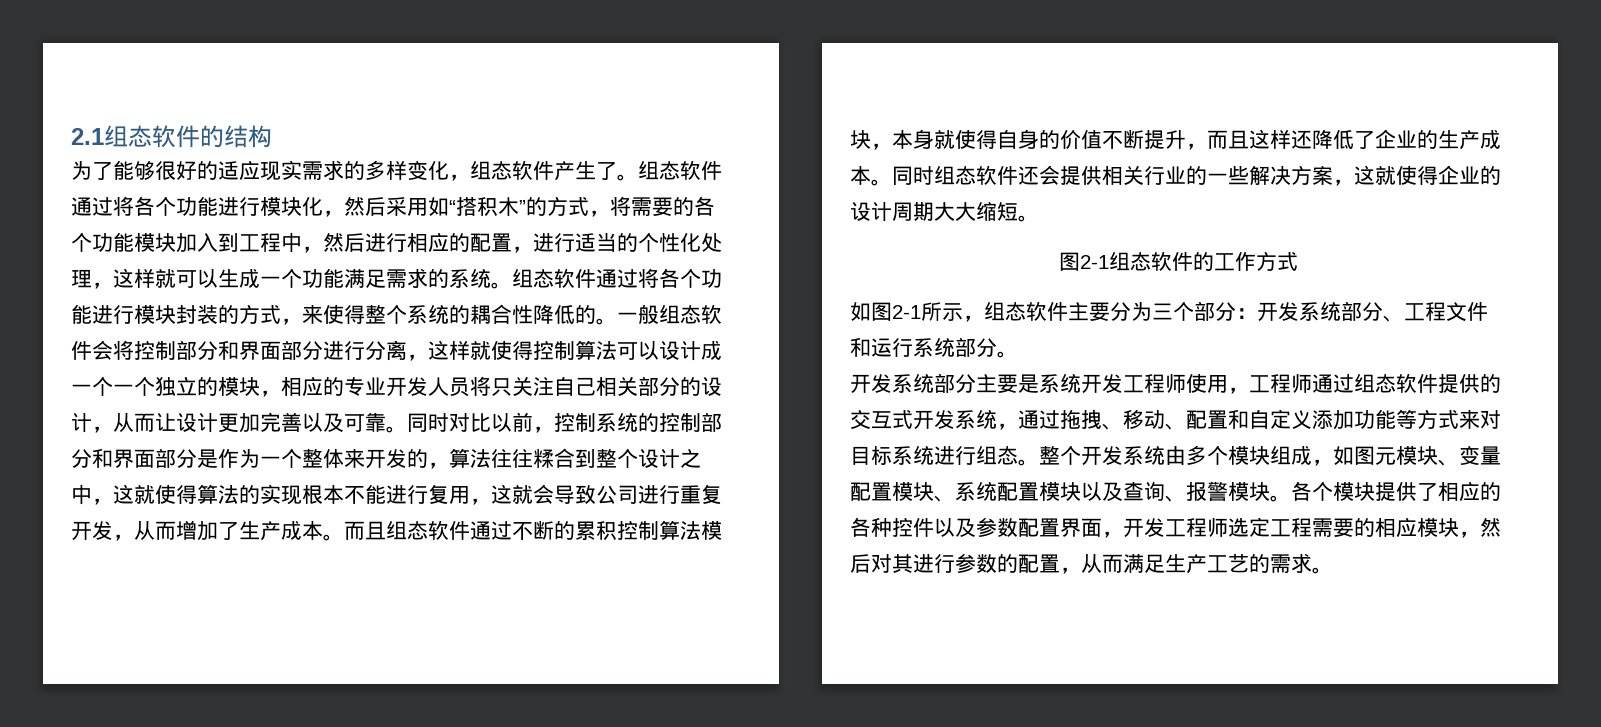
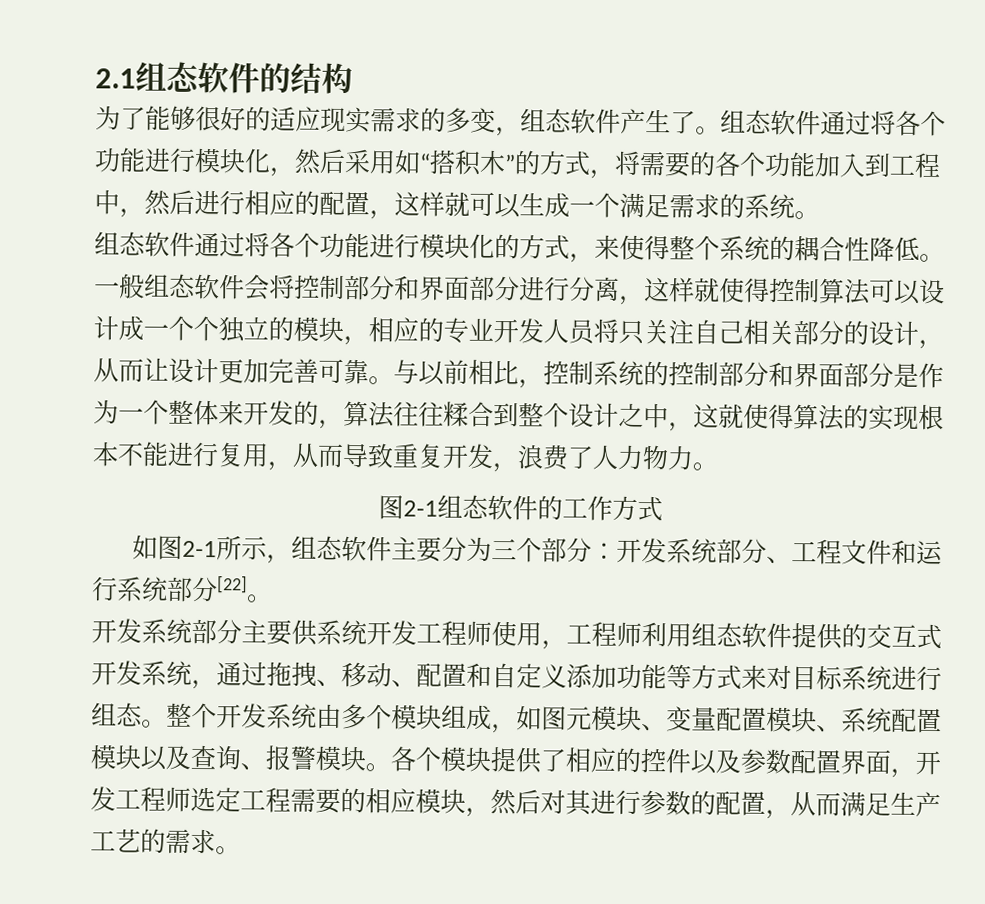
- 为了能够很好的适应现实需求的多样变化，组态软件产生了。
+ 为了能够很好的适应现实需求的多变，组态软件产生了。
- 组态软件通过将各个功能进行模块化，然后采用如“搭积木”的方式，将需要的各个功能模块加入到工程中，然后进行相应的配置，进行适当的个性化处理，这样就可以生成一个功能满足需求的系统。组态软件通过将各个功能进行模块封装的方式，来使得整个系统的耦合性降低的。
+ 组态软件通过将各个功能进行模块化，然后采用如“搭积木”的方式，将需要的各个功能加入到工程中，然后进行相应的配置，这样就可以生成一个满足需求的系统。
+ 组态软件通过将各个功能进行模块化的方式，来使得整个系统的耦合性降低。
- 一般组态软件会将控制部分和界面部分进行分离，这样就使得控制算法可以设计成一个一个独立的模块，相应的专业开发人员将只关注自己相关部分的设计，从而让设计更加完善以及可靠。同时对比以前，控制系统的控制部分和界面部分是作为一个整体来开发的，算法往往糅合到整个设计之中，这就使得算法的实现根本不能进行复用，这就会导致公司进行重复开发，从而增加了生产成本。而且组态软件通过不断的累积控制算法模块，本身就使得自身的价值不断提升，而且这样还降低了企业的生产成本。同时组态软件还会提供相关行业的一些解决方案，这就使得企业的设计周期大大缩短。
+ 一般组态软件会将控制部分和界面部分进行分离，这样就使得控制算法可以设计成一个个独立的模块，相应的专业开发人员将只关注自己相关部分的设计，从而让设计更加完善可靠。与以前相比，控制系统的控制部分和界面部分是作为一个整体来开发的，算法往往糅合到整个设计之中，这就使得算法的实现根本不能进行复用，从而导致重复开发，浪费了人力物力。
- 如图2-1所示，组态软件主要分为三个部分：开发系统部分、工程文件和运行系统部分。
+ 如图2-1所示，组态软件主要分为三个部分：开发系统部分、工程文件和运行系统部分[22]。
- 开发系统部分主要是系统开发工程师使用，工程师通过组态软件提供的交互式开发系统，通过拖拽、移动、配置和自定义添加功能等方式来对目标系统进行组态。
+ 开发系统部分主要供系统开发工程师使用，工程师利用组态软件提供的交互式开发系统，通过拖拽、移动、配置和自定义添加功能等方式来对目标系统进行组态。
- 各个模块提供了相应的各种控件以及参数配置界面，开发工程师选定工程需要的相应模块，然后对其进行参数的配置，从而满足生产工艺的需求。
+ 各个模块提供了相应的控件以及参数配置界面，开发工程师选定工程需要的相应模块，然后对其进行参数的配置，从而满足生产工艺的需求。

